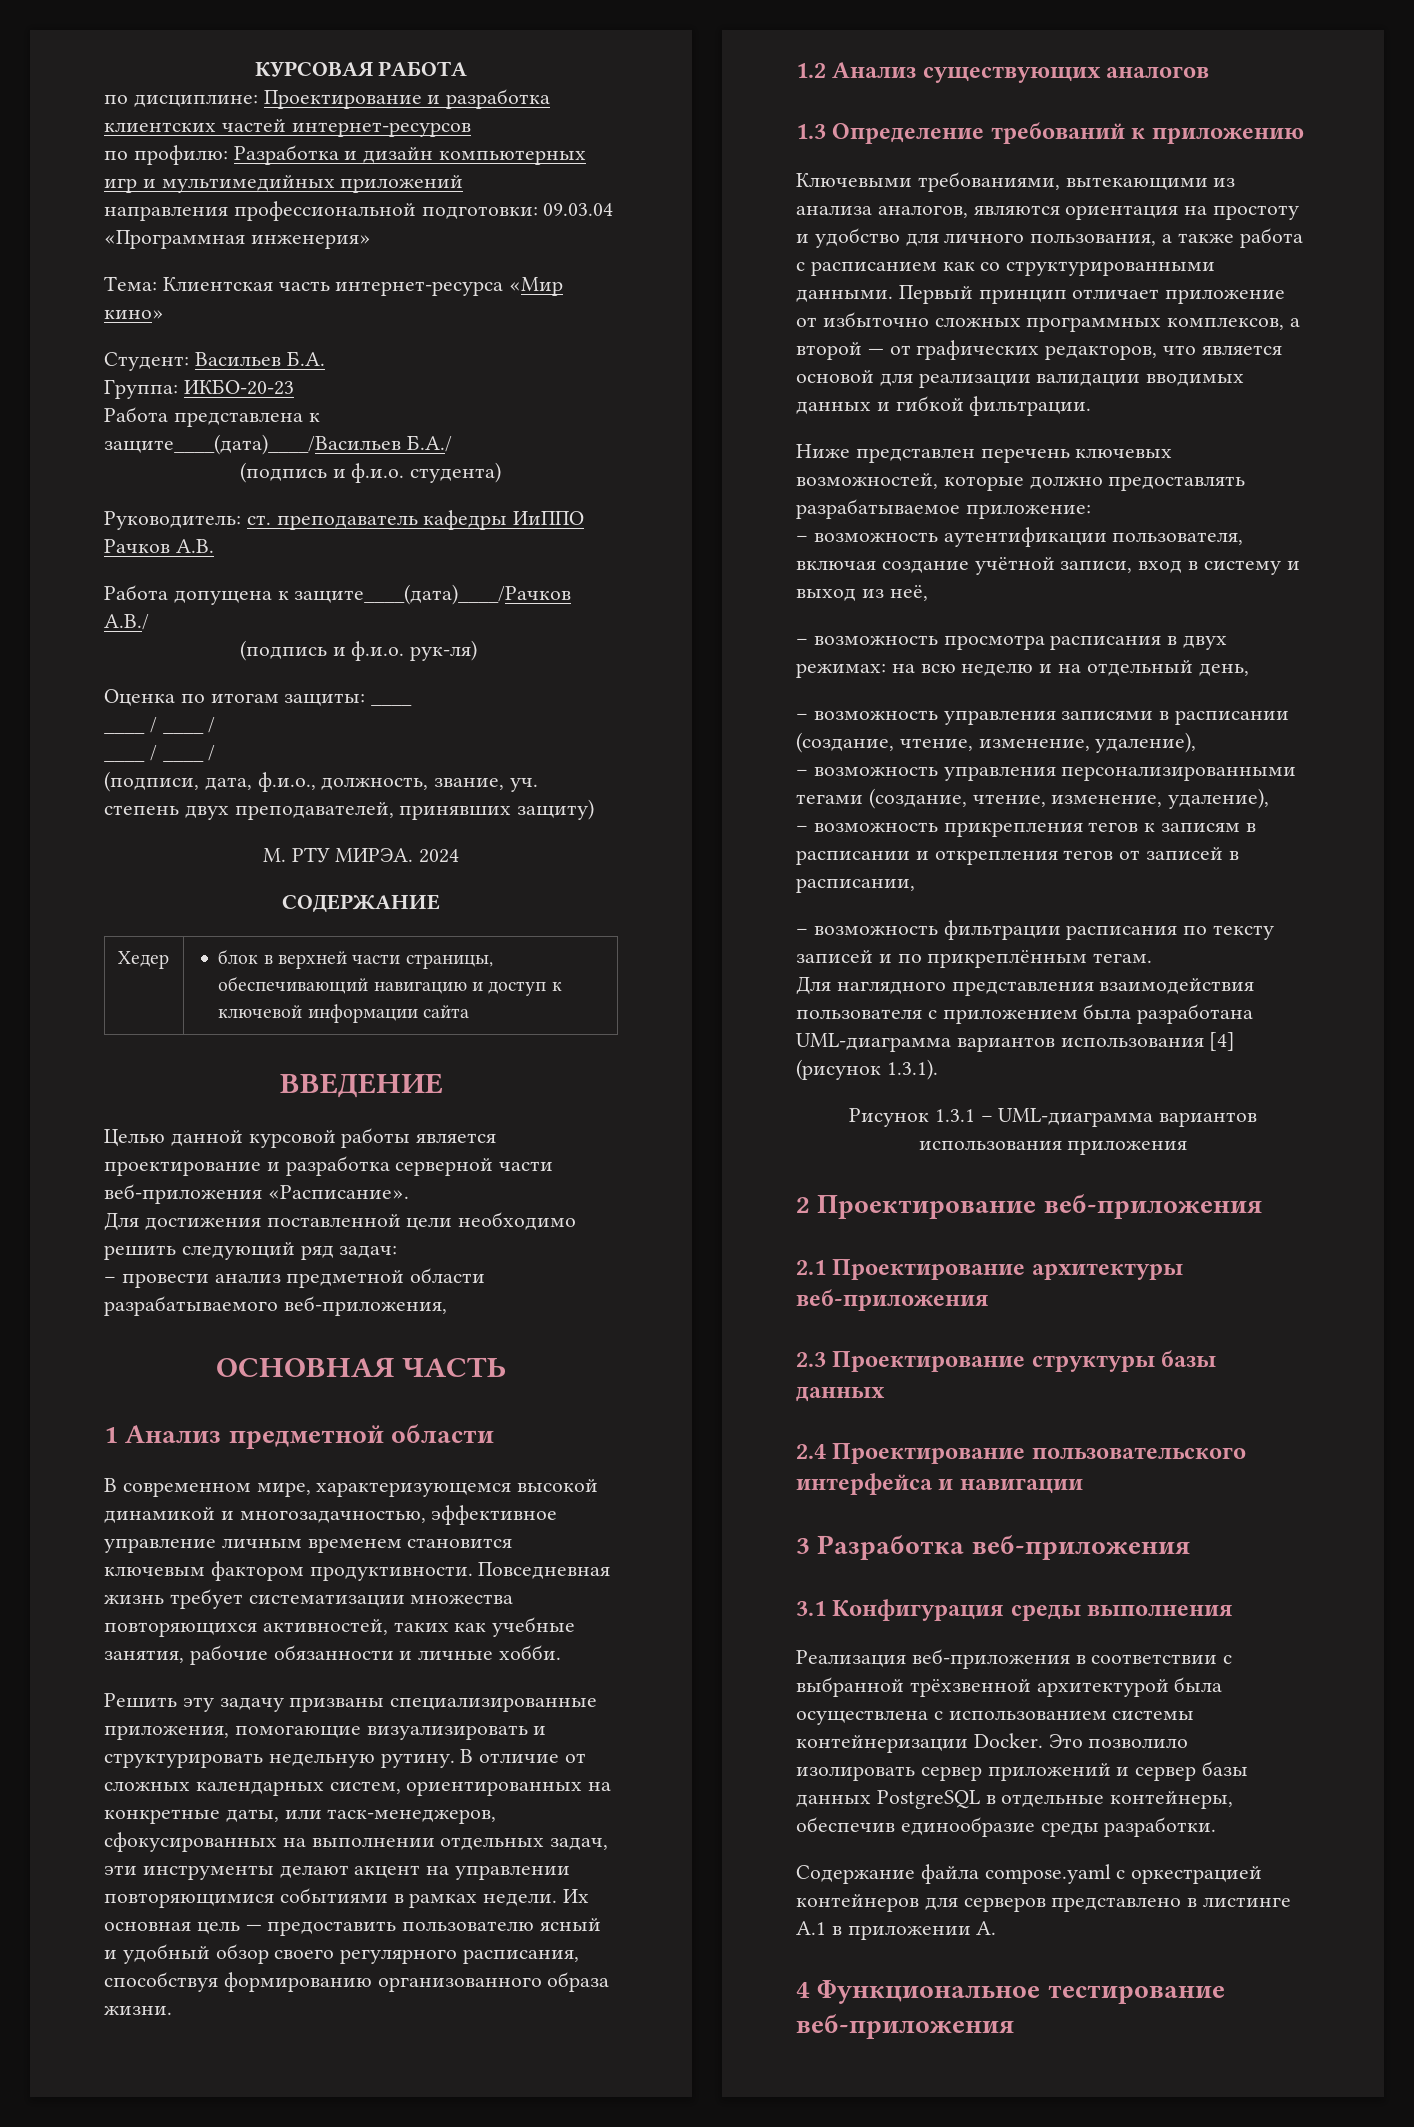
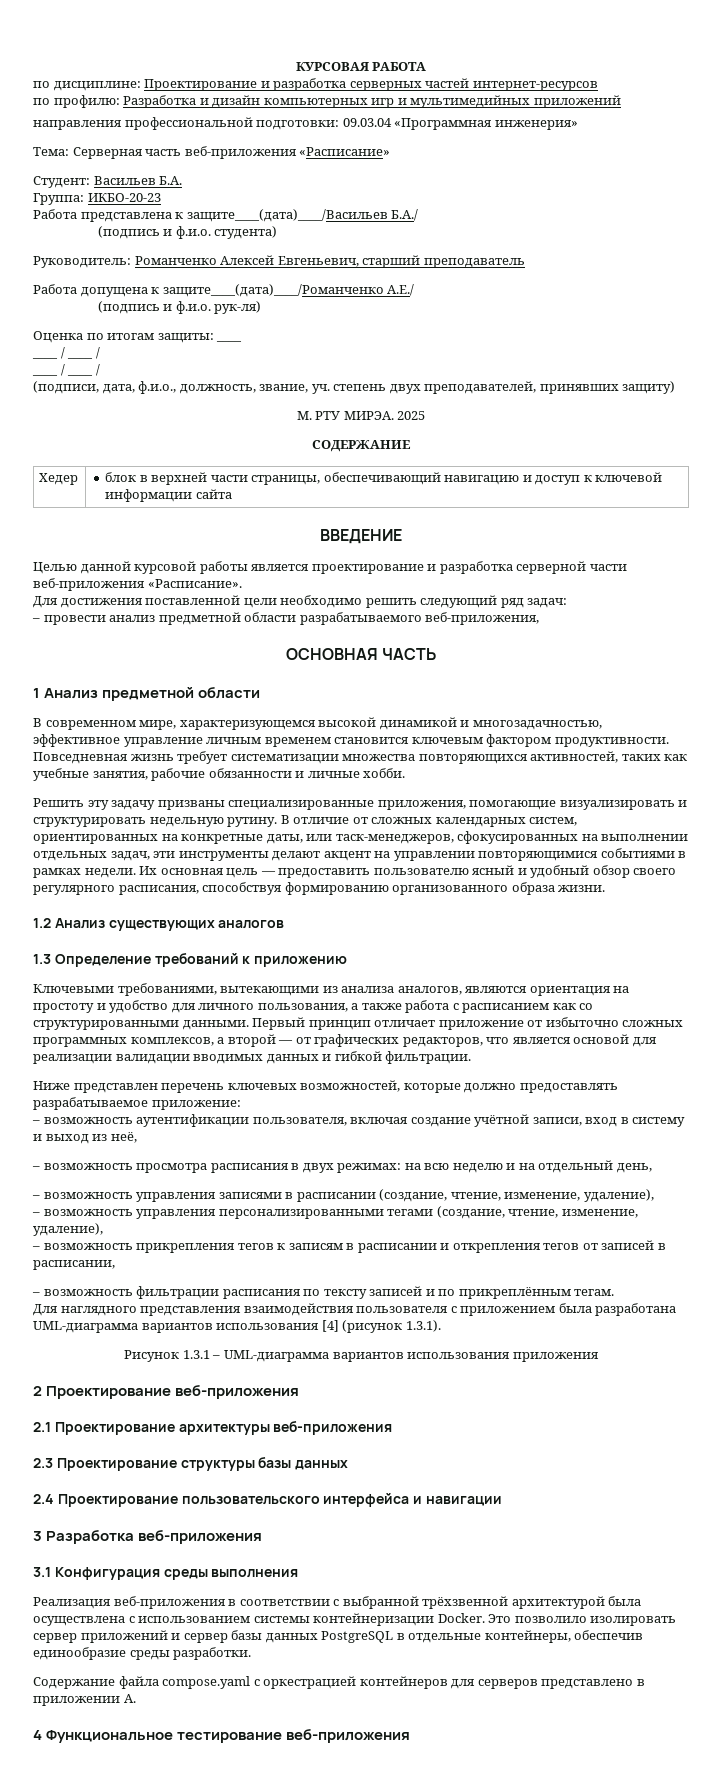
- по дисциплине: Проектирование и разработка клиентских частей интернет-ресурсов
+ по дисциплине: Проектирование и разработка серверных частей интернет-ресурсов
- Тема: Клиентская часть интернет-ресурса «Мир кино»
+ Тема: Серверная часть веб-приложения «Расписание»
- Руководитель: ст. преподаватель кафедры ИиППО Рачков А.В.
+ Руководитель: Романченко Алексей Евгеньевич, старший преподаватель
- Работа допущена к защите____(дата)____/Рачков А.В./
+ Работа допущена к защите____(дата)____/Романченко А.Е./
- 2024
+ 2025
- Содержание файла compose.yaml с оркестрацией контейнеров для серверов представлено в листинге A.1 в приложении А.
+ Содержание файла compose.yaml с оркестрацией контейнеров для серверов представлено в приложении А.

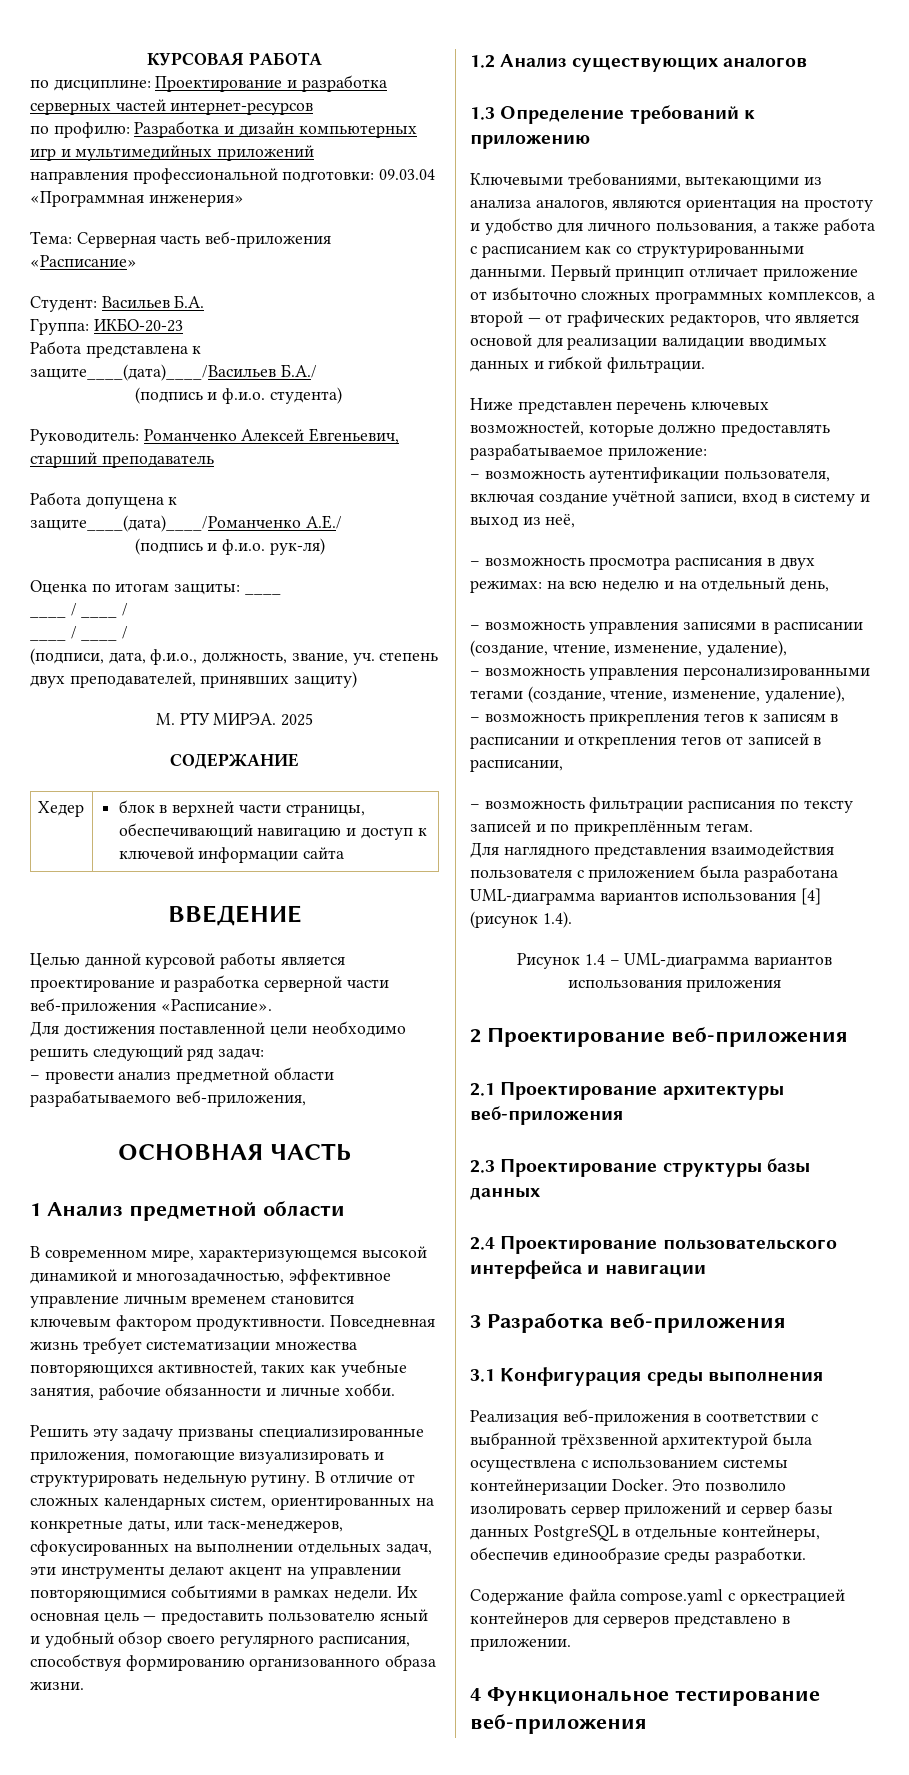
- Для наглядного представления взаимодействия пользователя с приложением была разработана UML-диаграмма вариантов использования [4] (рисунок 1.3.1).
+ Для наглядного представления взаимодействия пользователя с приложением была разработана UML-диаграмма вариантов использования [4] (рисунок 1.4).
- Рисунок 1.3.1 – UML-диаграмма вариантов использования приложения
+ Рисунок 1.4 – UML-диаграмма вариантов использования приложения
- Содержание файла compose.yaml с оркестрацией контейнеров для серверов представлено в приложении А.
+ Содержание файла compose.yaml с оркестрацией контейнеров для серверов представлено в приложении.

